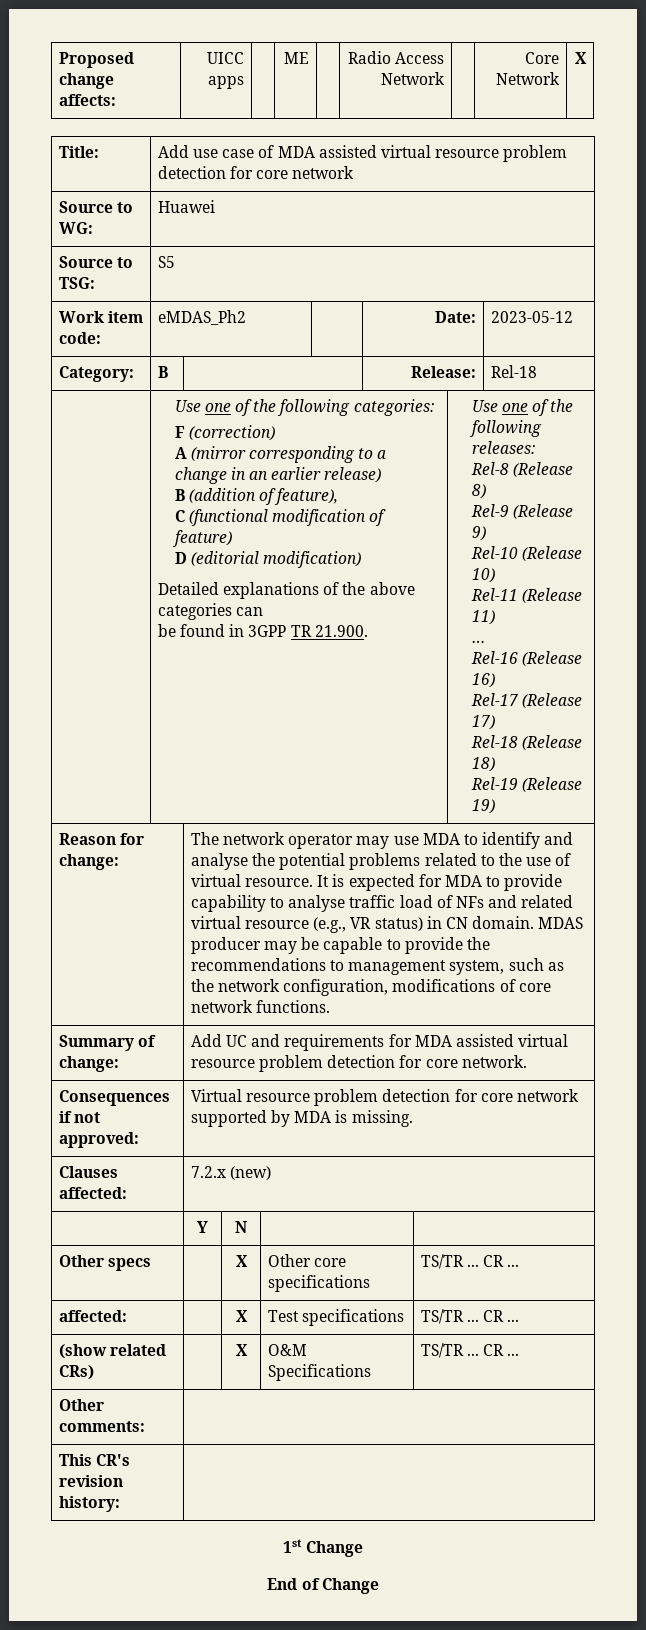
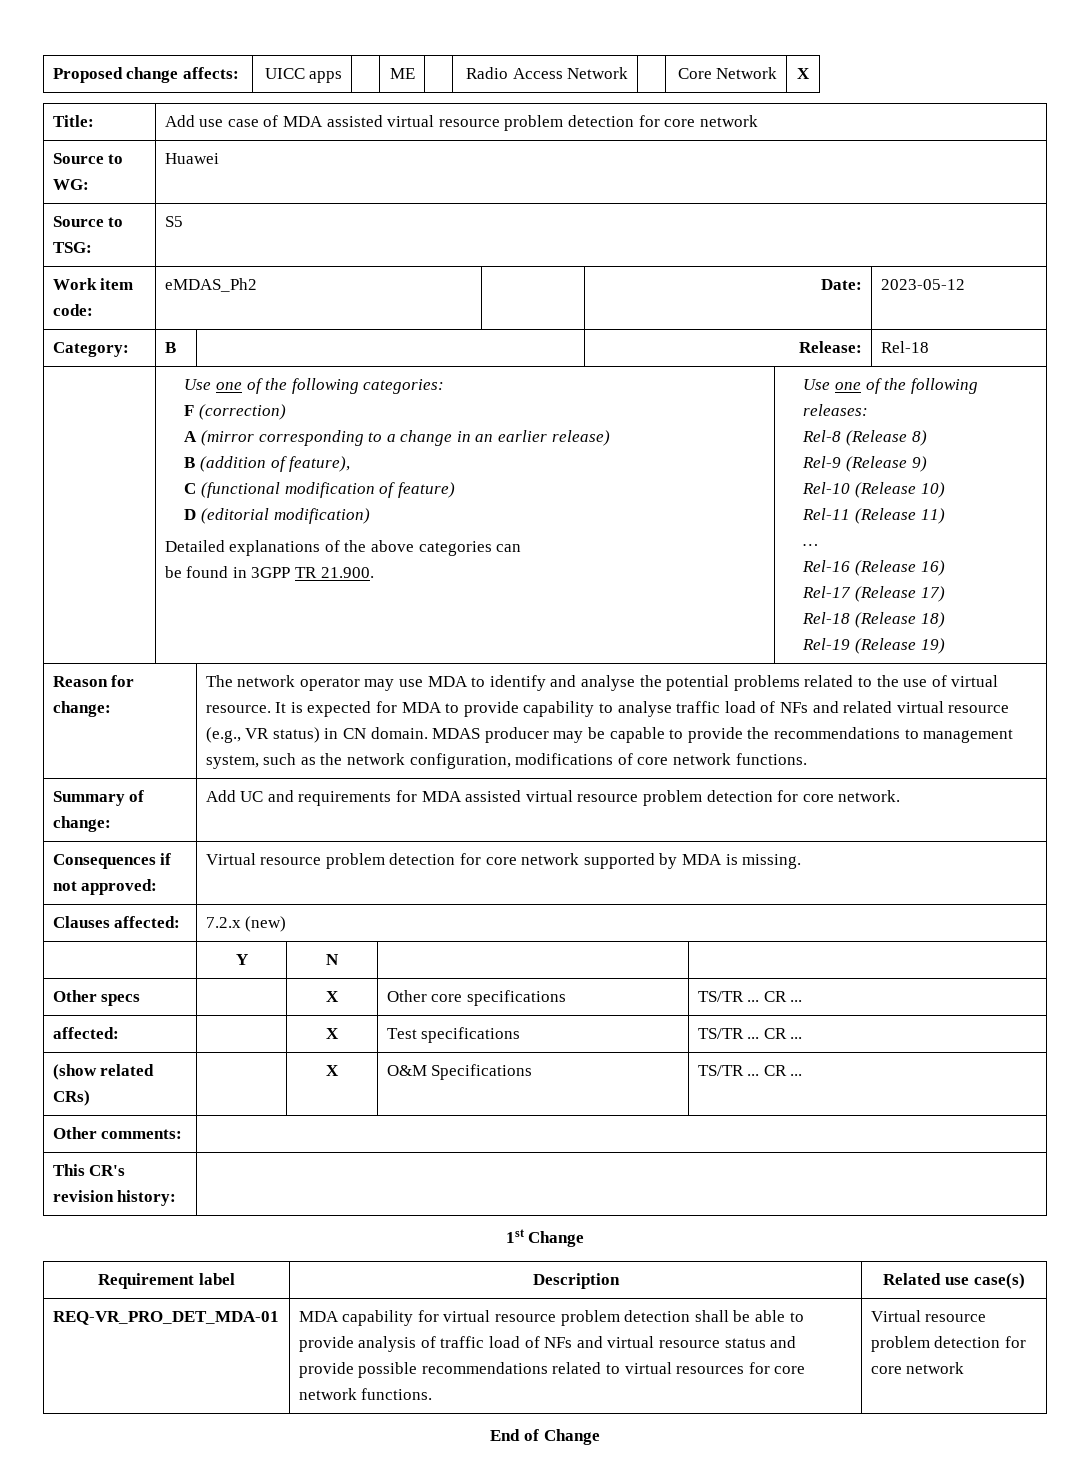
+ Requirement label | Description | Related use case(s)
+ REQ-VR_PRO_DET_MDA-01 | MDA capability for virtual resource problem detection shall be able to provide analysis of traffic load of NFs and virtual resource status and provide possible recommendations related to virtual resources for core network functions. | Virtual resource problem detection for core network

